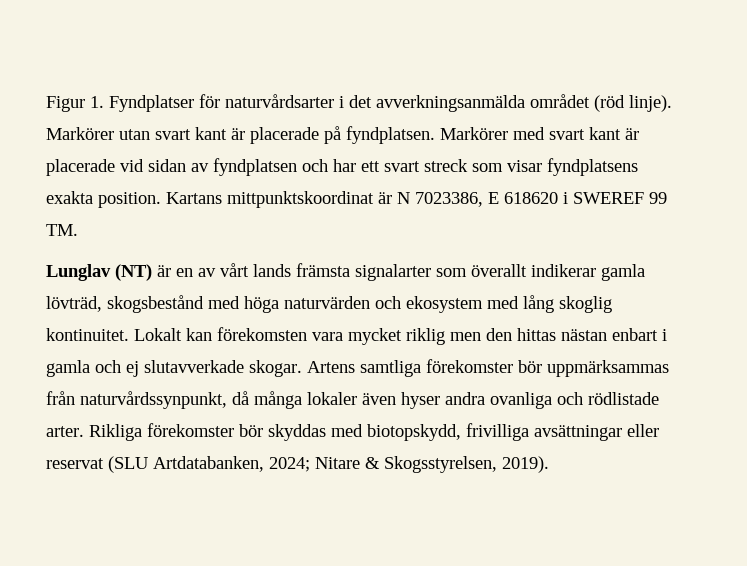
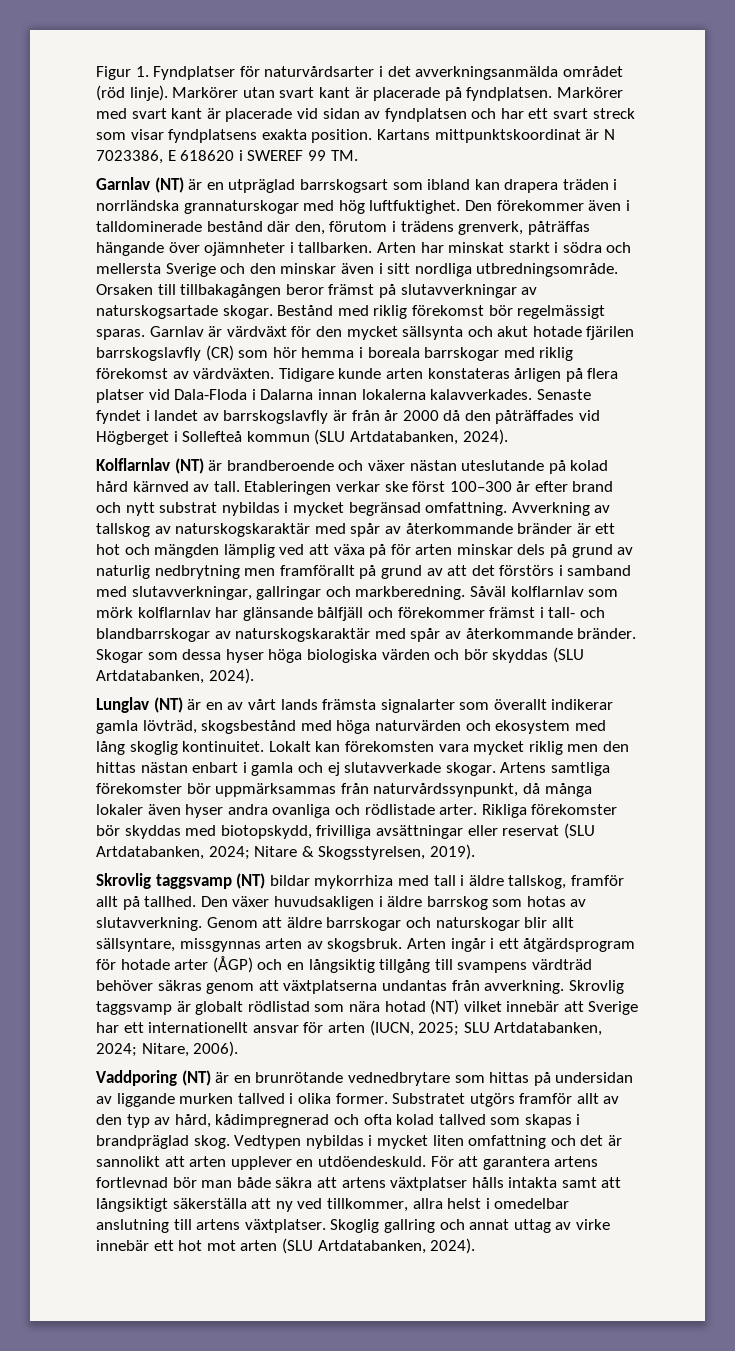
+ Garnlav (NT) är en utpräglad barrskogsart som ibland kan drapera träden i norrländska grannaturskogar med hög luftfuktighet. Den förekommer även i talldominerade bestånd där den, förutom i trädens grenverk, påträffas hängande över ojämnheter i tallbarken. Arten har minskat starkt i södra och mellersta Sverige och den minskar även i sitt nordliga utbredningsområde. Orsaken till tillbakagången beror främst på slutavverkningar av naturskogsartade skogar. Bestånd med riklig förekomst bör regelmässigt sparas. Garnlav är värdväxt för den mycket sällsynta och akut hotade fjärilen barrskogslavfly (CR) som hör hemma i boreala barrskogar med riklig förekomst av värdväxten. Tidigare kunde arten konstateras årligen på flera platser vid Dala-Floda i Dalarna innan lokalerna kalavverkades. Senaste fyndet i landet av barrskogslavfly är från år 2000 då den påträffades vid Högberget i Sollefteå kommun (SLU Artdatabanken, 2024).
+ Kolflarnlav (NT) är brandberoende och växer nästan uteslutande på kolad hård kärnved av tall. Etableringen verkar ske först 100–300 år efter brand och nytt substrat nybildas i mycket begränsad omfattning. Avverkning av tallskog av naturskogskaraktär med spår av återkommande bränder är ett hot och mängden lämplig ved att växa på för arten minskar dels på grund av naturlig nedbrytning men framförallt på grund av att det förstörs i samband med slutavverkningar, gallringar och markberedning. Såväl kolflarnlav som mörk kolflarnlav har glänsande bålfjäll och förekommer främst i tall- och blandbarrskogar av naturskogskaraktär med spår av återkommande bränder. Skogar som dessa hyser höga biologiska värden och bör skyddas (SLU Artdatabanken, 2024).
+ Skrovlig taggsvamp (NT) bildar mykorrhiza med tall i äldre tallskog, framför allt på tallhed. Den växer huvudsakligen i äldre barrskog som hotas av slutavverkning. Genom att äldre barrskogar och naturskogar blir allt sällsyntare, missgynnas arten av skogsbruk. Arten ingår i ett åtgärdsprogram för hotade arter (ÅGP) och en långsiktig tillgång till svampens värdträd behöver säkras genom att växtplatserna undantas från avverkning. Skrovlig taggsvamp är globalt rödlistad som nära hotad (NT) vilket innebär att Sverige har ett internationellt ansvar för arten (IUCN, 2025; SLU Artdatabanken, 2024; Nitare, 2006).
+ Vaddporing (NT) är en brunrötande vednedbrytare som hittas på undersidan av liggande murken tallved i olika former. Substratet utgörs framför allt av den typ av hård, kådimpregnerad och ofta kolad tallved som skapas i brandpräglad skog. Vedtypen nybildas i mycket liten omfattning och det är sannolikt att arten upplever en utdöendeskuld. För att garantera artens fortlevnad bör man både säkra att artens växtplatser hålls intakta samt att långsiktigt säkerställa att ny ved tillkommer, allra helst i omedelbar anslutning till artens växtplatser. Skoglig gallring och annat uttag av virke innebär ett hot mot arten (SLU Artdatabanken, 2024).

